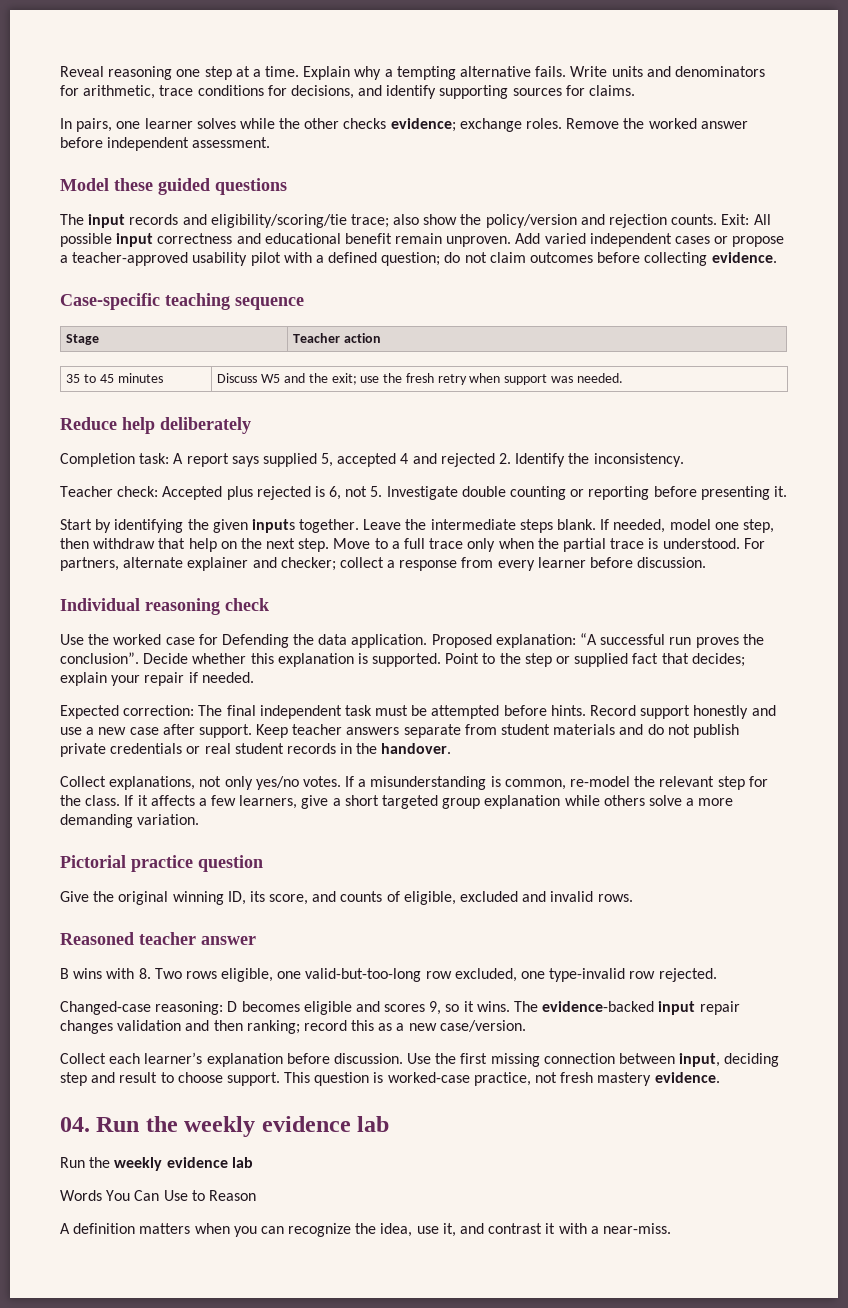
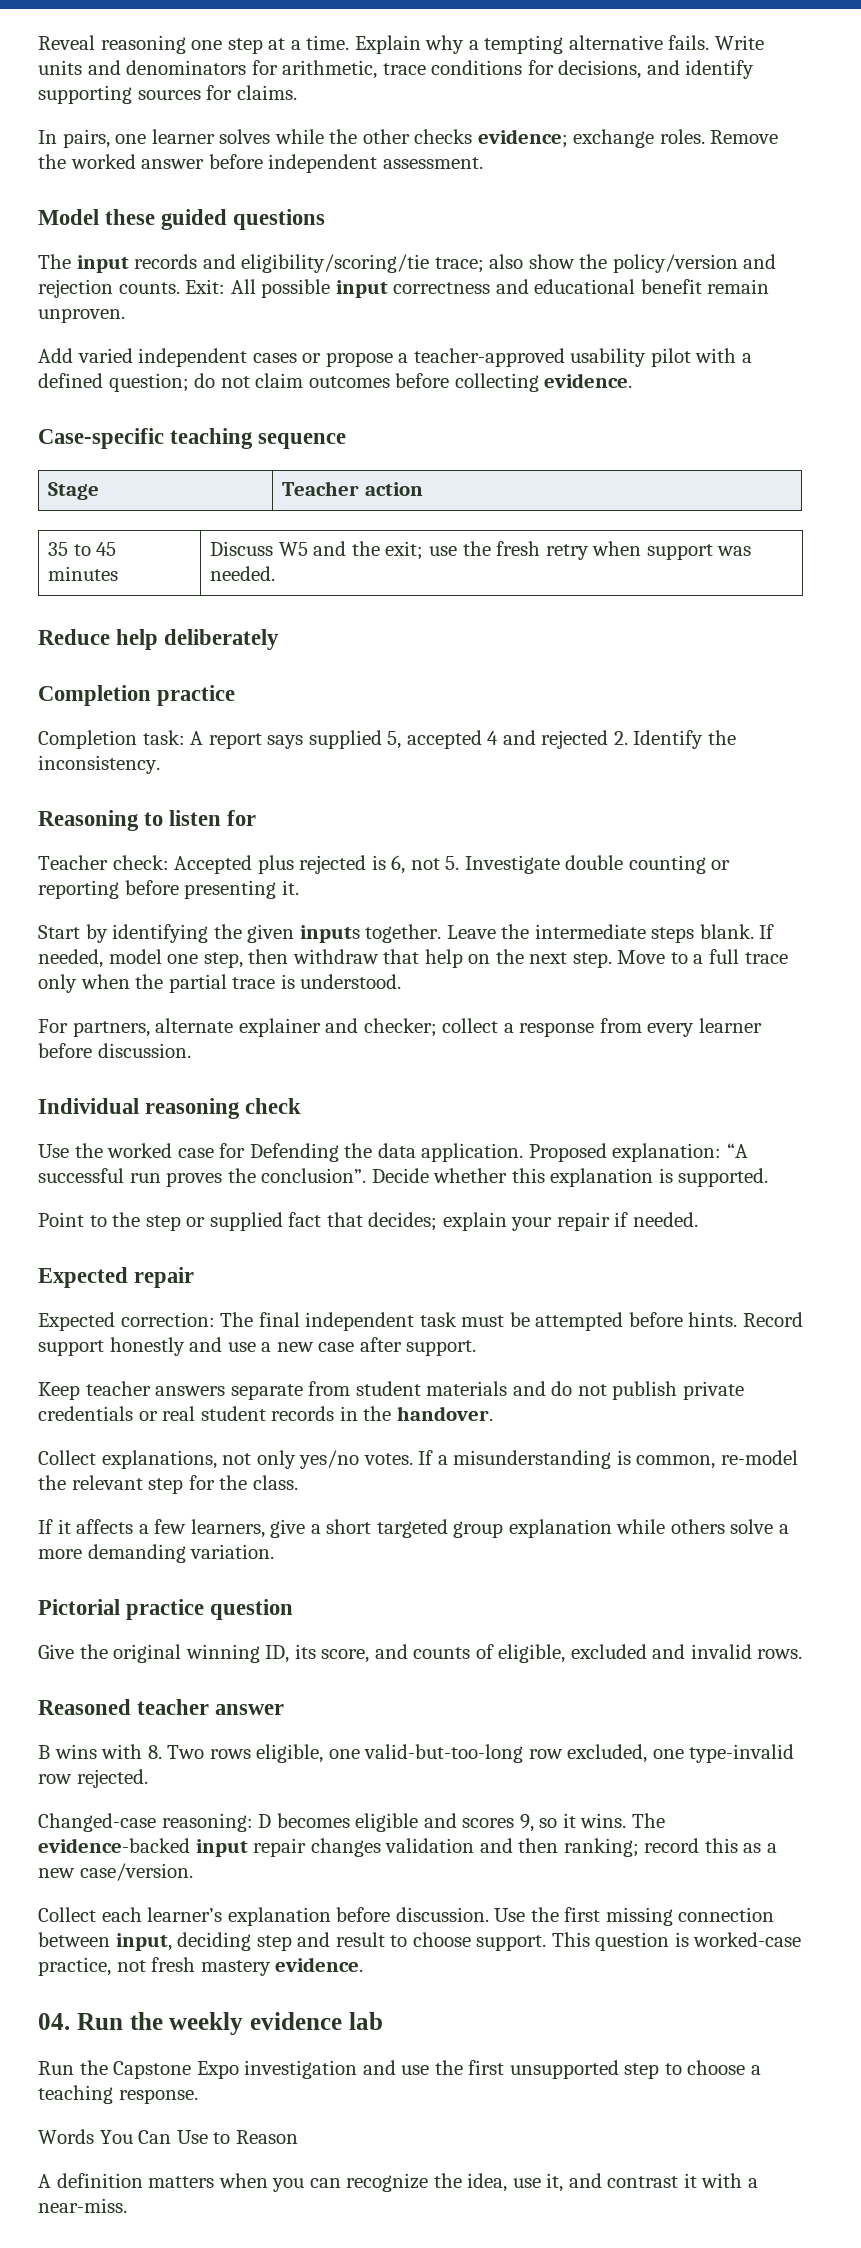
- Exit: All possible input correctness and educational benefit remain unproven. Add varied independent cases or propose a teacher-approved usability pilot with a defined question; do not claim outcomes before collecting evidence.
+ Exit: All possible input correctness and educational benefit remain unproven.
+ Add varied independent cases or propose a teacher-approved usability pilot with a defined question; do not claim outcomes before collecting evidence.
+ Completion practice
+ Reasoning to listen for
- Move to a full trace only when the partial trace is understood. For partners, alternate explainer and checker; collect a response from every learner before discussion.
+ Move to a full trace only when the partial trace is understood.
+ For partners, alternate explainer and checker; collect a response from every learner before discussion.
- Decide whether this explanation is supported. Point to the step or supplied fact that decides; explain your repair if needed.
+ Decide whether this explanation is supported.
+ Point to the step or supplied fact that decides; explain your repair if needed.
+ Expected repair
- Record support honestly and use a new case after support. Keep teacher answers separate from student materials and do not publish private credentials or real student records in the handover.
+ Record support honestly and use a new case after support.
+ Keep teacher answers separate from student materials and do not publish private credentials or real student records in the handover.
- If a misunderstanding is common, re-model the relevant step for the class. If it affects a few learners, give a short targeted group explanation while others solve a more demanding variation.
+ If a misunderstanding is common, re-model the relevant step for the class.
+ If it affects a few learners, give a short targeted group explanation while others solve a more demanding variation.
  04. Run the weekly evidence lab
- Run the weekly evidence lab
+ Run the Capstone Expo investigation and use the first unsupported step to choose a teaching response.

